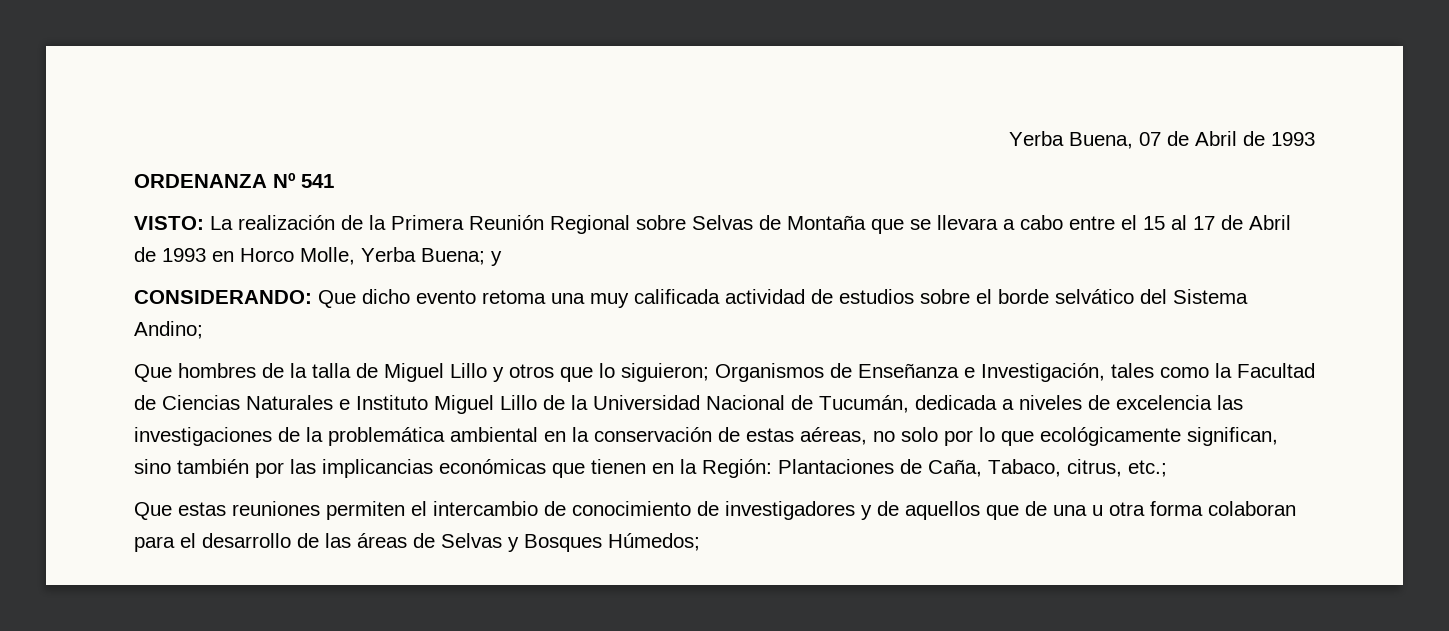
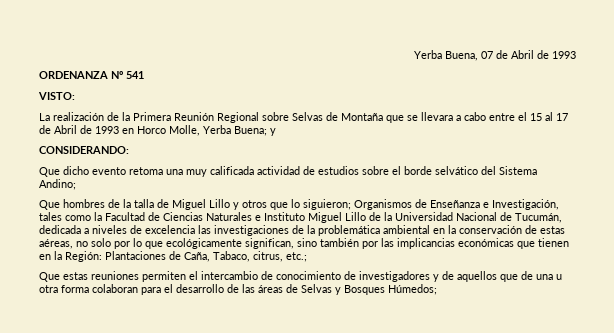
- VISTO: La realización de la Primera Reunión Regional sobre Selvas de Montaña que se llevara a cabo entre el 15 al 17 de Abril de 1993 en Horco Molle, Yerba Buena; y
+ VISTO:
+ La realización de la Primera Reunión Regional sobre Selvas de Montaña que se llevara a cabo entre el 15 al 17 de Abril de 1993 en Horco Molle, Yerba Buena; y
- CONSIDERANDO: Que dicho evento retoma una muy calificada actividad de estudios sobre el borde selvático del Sistema Andino;
+ CONSIDERANDO:
+ Que dicho evento retoma una muy calificada actividad de estudios sobre el borde selvático del Sistema Andino;

